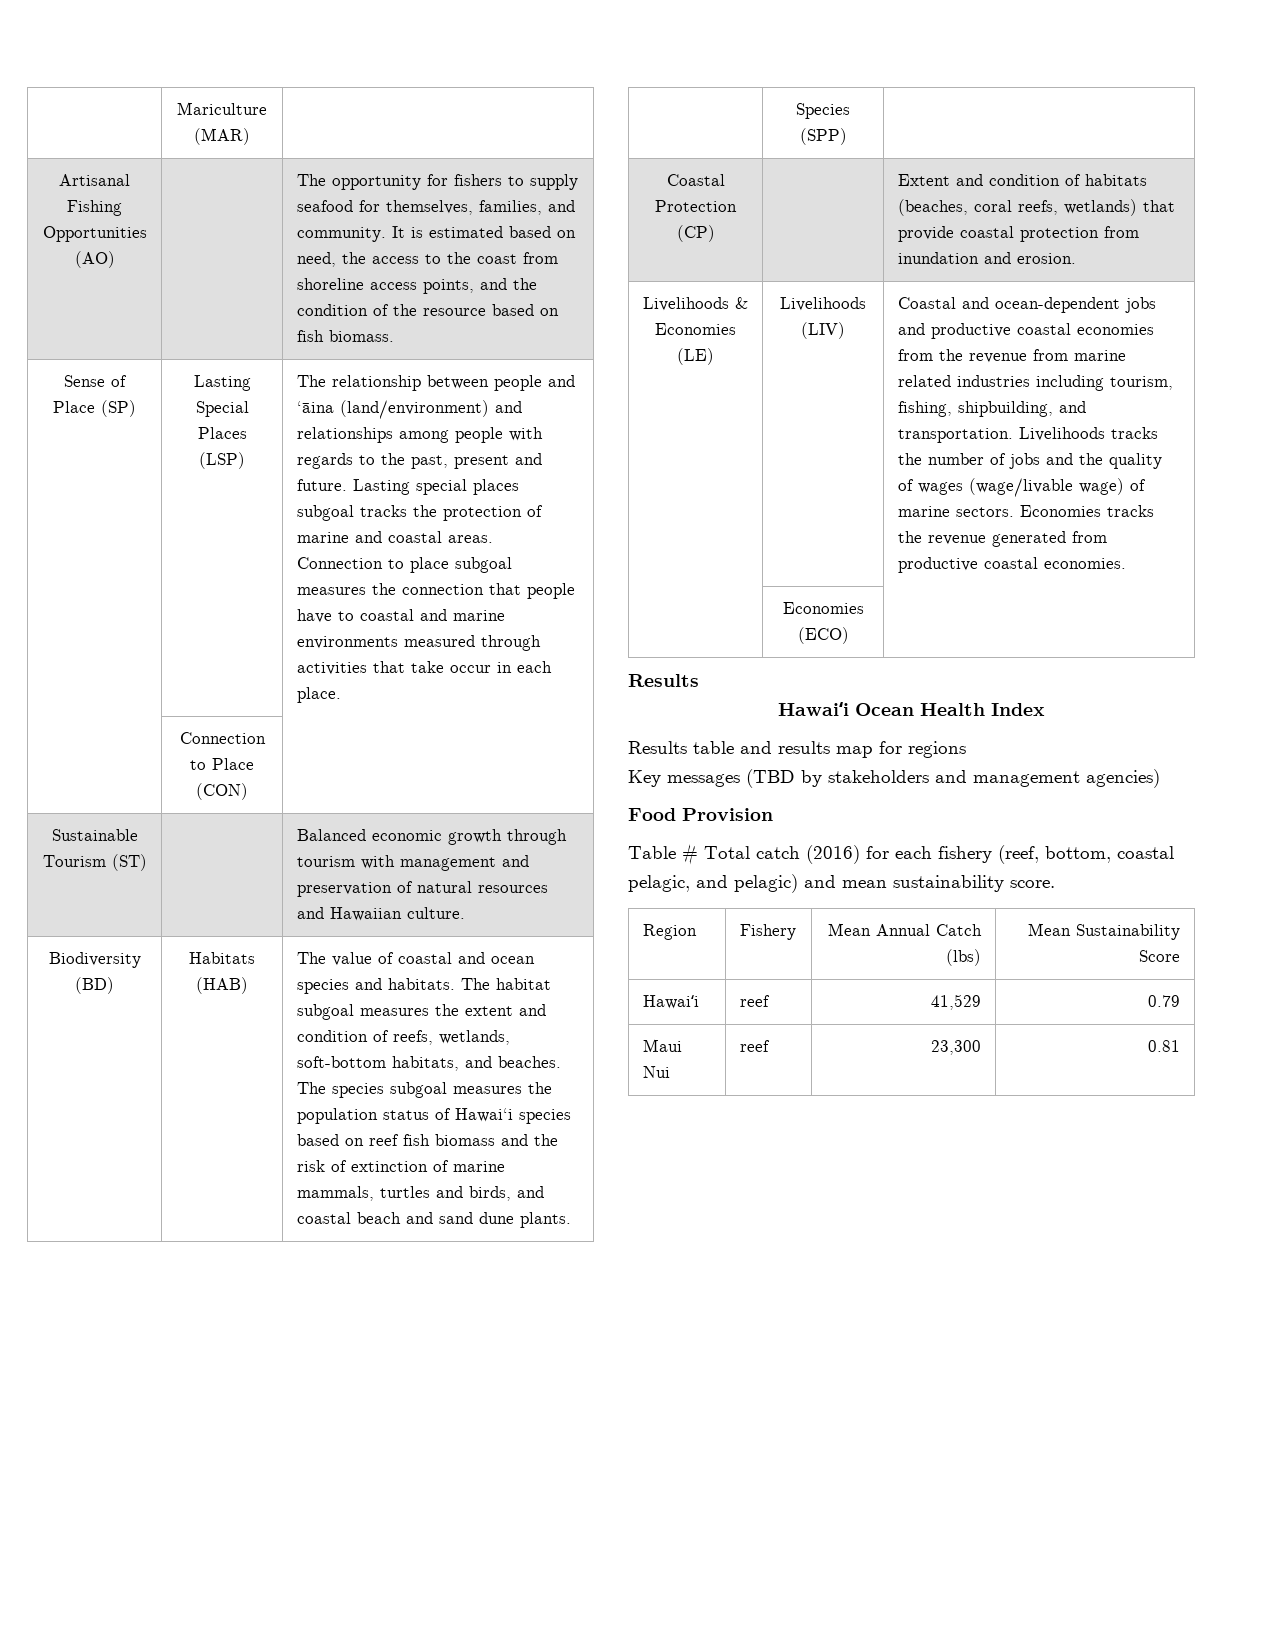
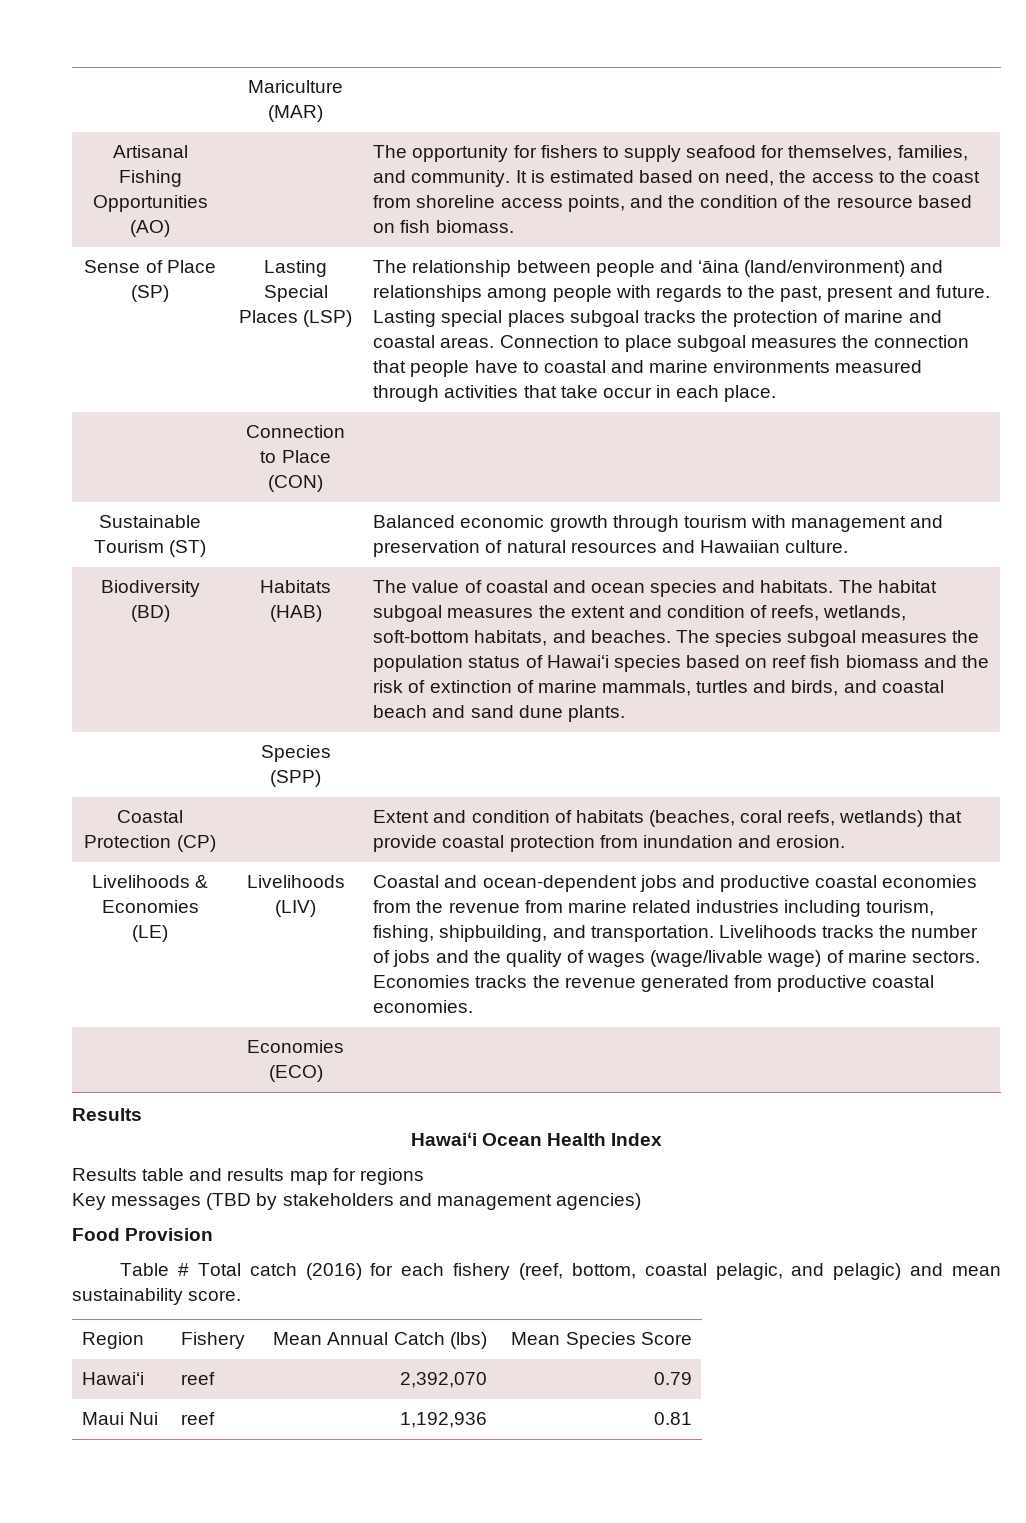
- Region | Fishery | Mean Annual Catch (lbs) | Mean Sustainability Score
+ Region | Fishery | Mean Annual Catch (lbs) | Mean Species Score
- Hawaiʻi | reef | 41,529 | 0.79
+ Hawaiʻi | reef | 2,392,070 | 0.79
- Maui Nui | reef | 23,300 | 0.81
+ Maui Nui | reef | 1,192,936 | 0.81

